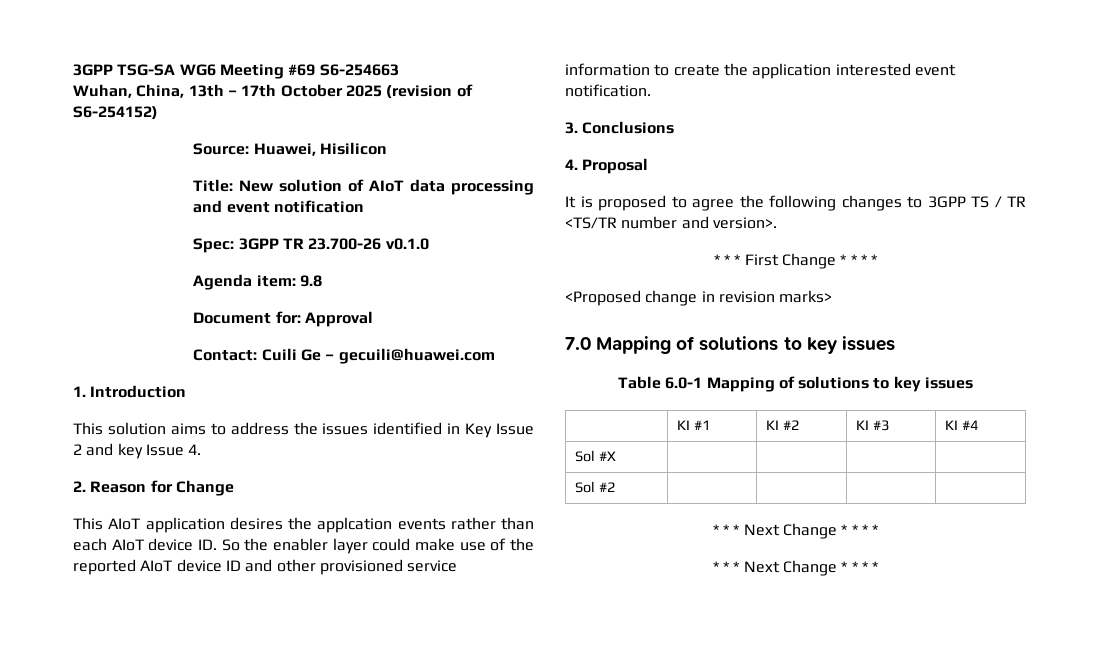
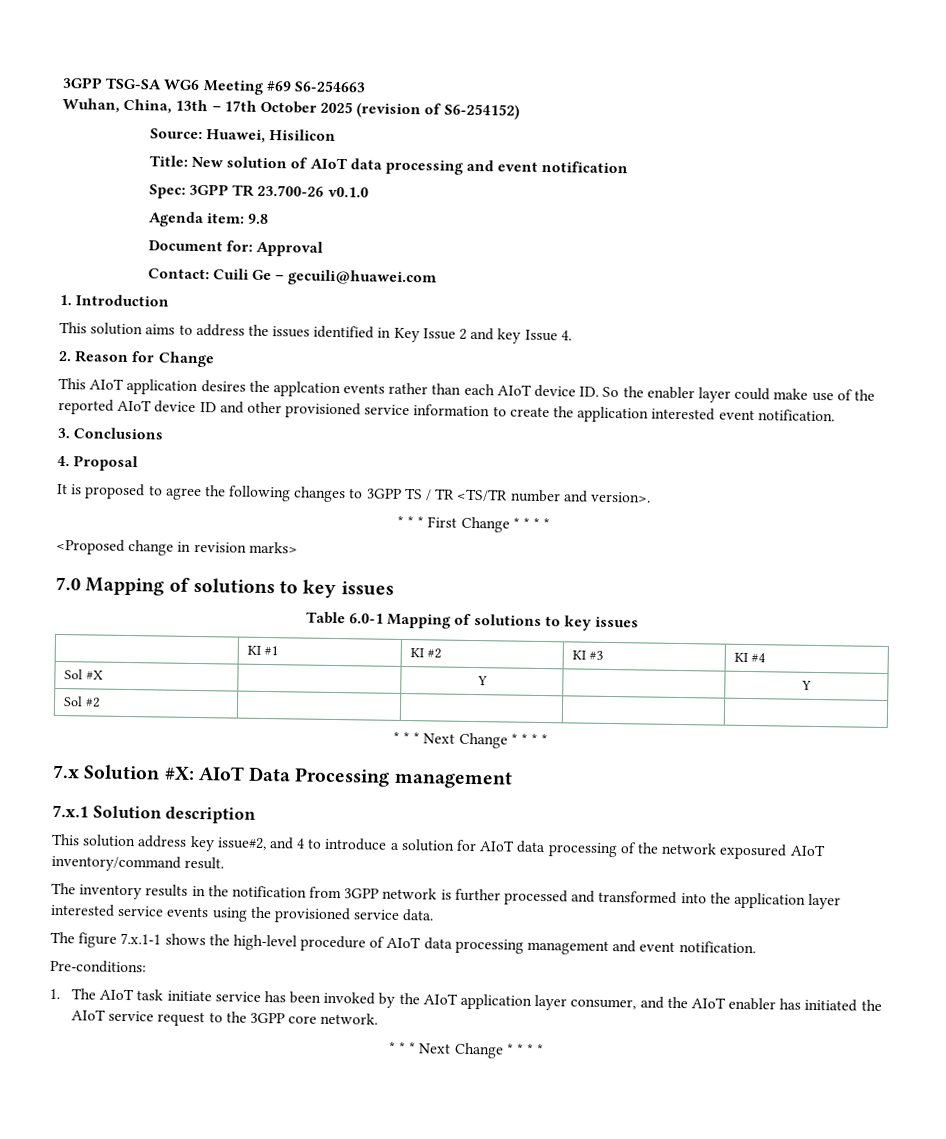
- Sol #X | | | |
+ Sol #X | | Y | | Y
+ 7.x Solution #X: AIoT Data Processing management
+ 7.x.1 Solution description
+ This solution address key issue#2, and 4 to introduce a solution for AIoT data processing of the network exposured AIoT inventory/command result.
+ The inventory results in the notification from 3GPP network is further processed and transformed into the application layer interested service events using the provisioned service data.
+ The figure 7.x.1-1 shows the high-level procedure of AIoT data processing management and event notification.
+ Pre-conditions:
+ 1. The AIoT task initiate service has been invoked by the AIoT application layer consumer, and the AIoT enabler has initiated the AIoT service request to the 3GPP core network.

